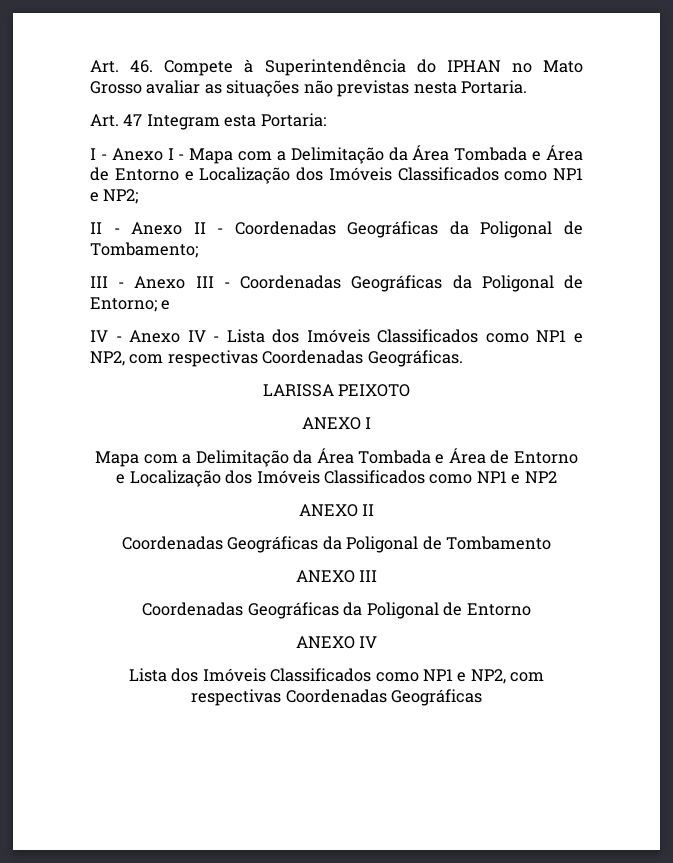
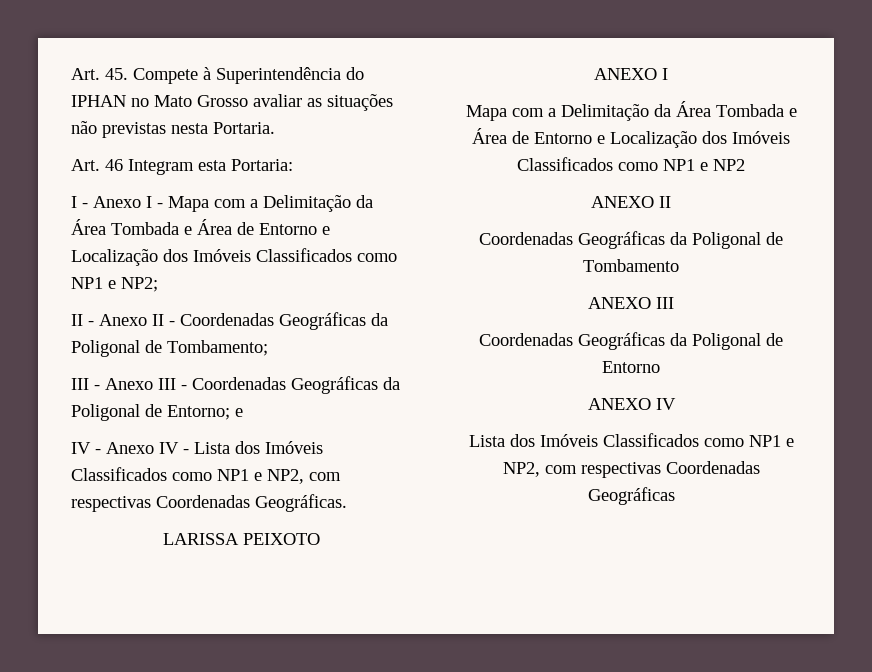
- Art. 46. Compete à Superintendência do IPHAN no Mato Grosso avaliar as situações não previstas nesta Portaria.
+ Art. 45. Compete à Superintendência do IPHAN no Mato Grosso avaliar as situações não previstas nesta Portaria.
- Art. 47 Integram esta Portaria:
+ Art. 46 Integram esta Portaria:

